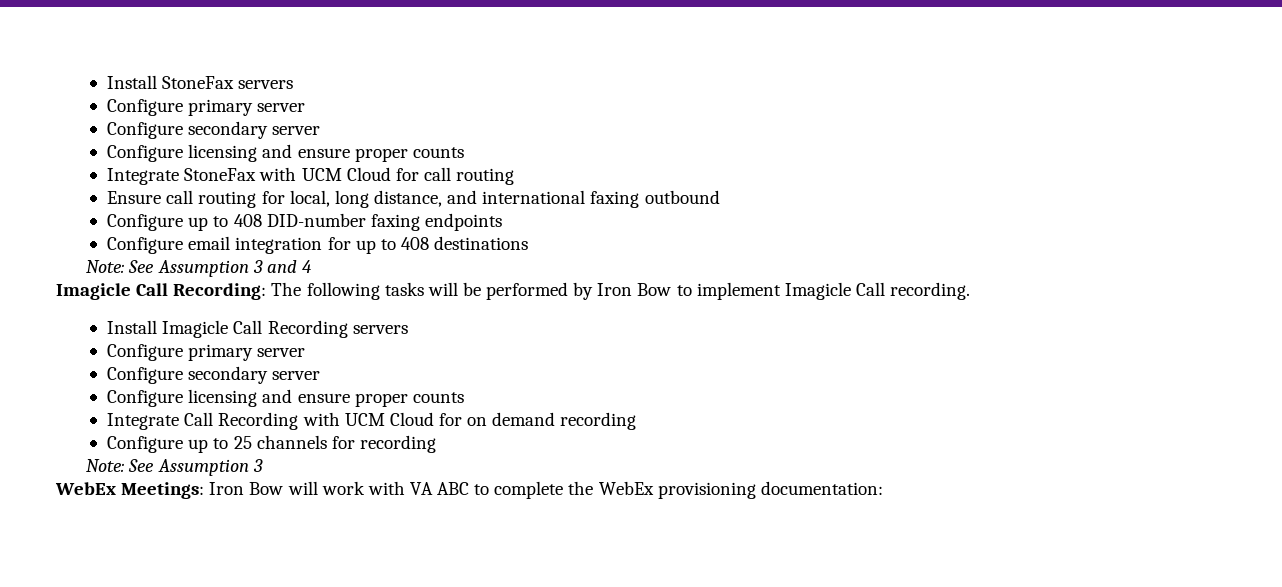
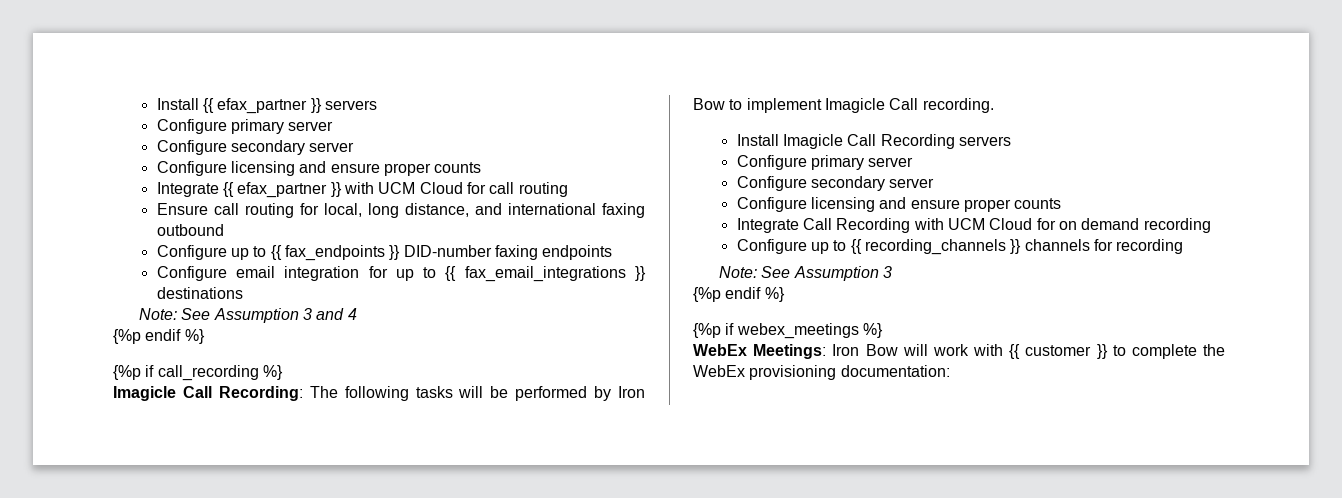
- Install StoneFax servers
+ Install {{ efax_partner }} servers
- Integrate StoneFax with UCM Cloud for call routing
+ Integrate {{ efax_partner }} with UCM Cloud for call routing
- Configure up to 408 DID-number faxing endpoints
+ Configure up to {{ fax_endpoints }} DID-number faxing endpoints
- Configure email integration for up to 408 destinations
+ Configure email integration for up to {{ fax_email_integrations }} destinations
  Note: See Assumption 3 and 4
+ {%p endif %}
+ {%p if call_recording %}
- Configure up to 25 channels for recording
+ Configure up to {{ recording_channels }} channels for recording
  Note: See Assumption 3
+ {%p endif %}
+ {%p if webex_meetings %}
- WebEx Meetings: Iron Bow will work with VA ABC to complete the WebEx provisioning documentation:
+ WebEx Meetings: Iron Bow will work with {{ customer }} to complete the WebEx provisioning documentation:

